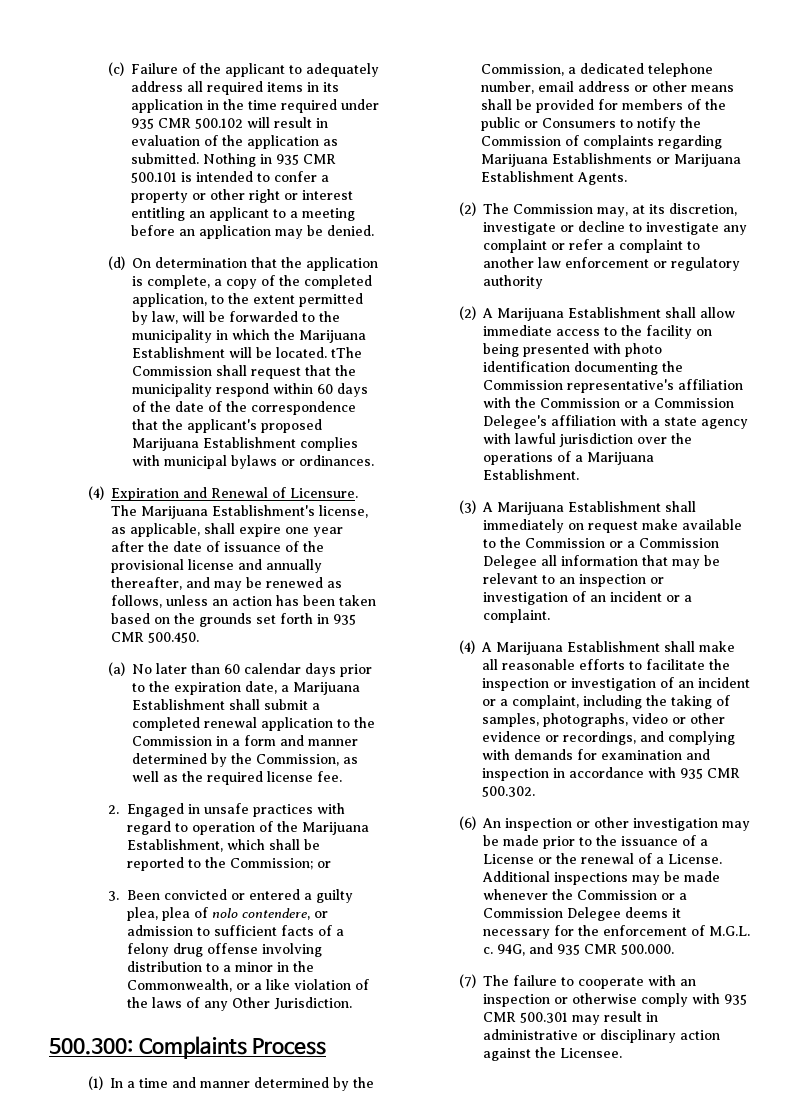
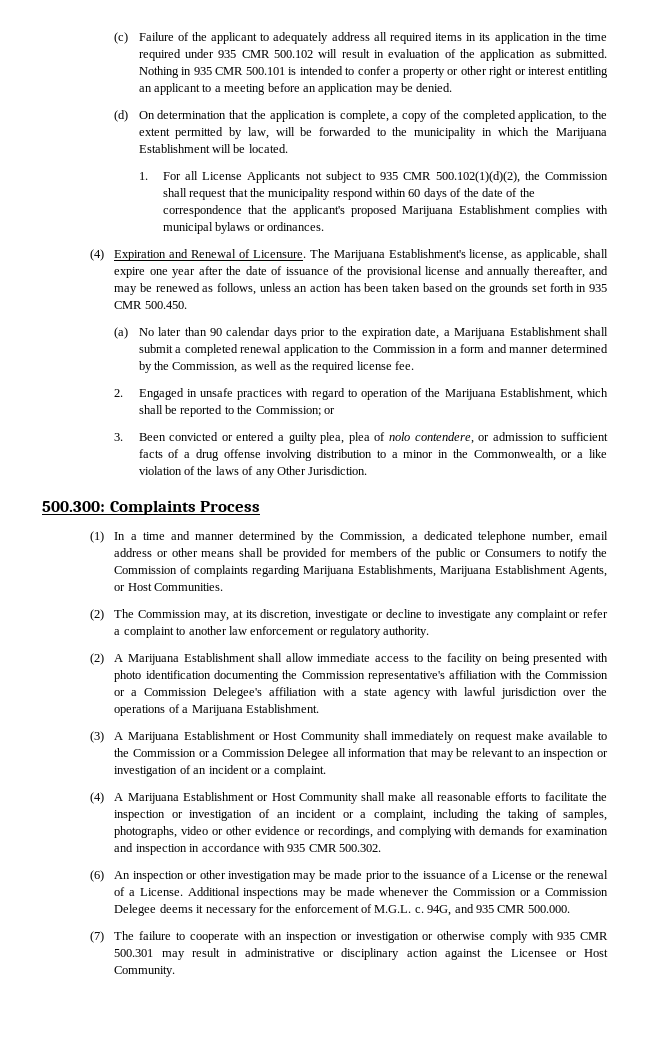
- (d) On determination that the application is complete, a copy of the completed application, to the extent permitted by law, will be forwarded to the municipality in which the Marijuana Establishment will be located. tThe Commission shall request that the municipality respond within 60 days of the date of the correspondence that the applicant's proposed Marijuana Establishment complies with municipal bylaws or ordinances.
+ (d) On determination that the application is complete, a copy of the completed application, to the extent permitted by law, will be forwarded to the municipality in which the Marijuana Establishment will be located.
+ 1. For all License Applicants not subject to 935 CMR 500.102(1)(d)(2), the Commission shall request that the municipality respond within 60 days of the date of the correspondence that the applicant's proposed Marijuana Establishment complies with municipal bylaws or ordinances.
- (a) No later than 60 calendar days prior to the expiration date, a Marijuana Establishment shall submit a completed renewal application to the Commission in a form and manner determined by the Commission, as well as the required license fee.
+ (a) No later than 90 calendar days prior to the expiration date, a Marijuana Establishment shall submit a completed renewal application to the Commission in a form and manner determined by the Commission, as well as the required license fee.
- 3. Been convicted or entered a guilty plea, plea of nolo contendere, or admission to sufficient facts of a felony drug offense involving distribution to a minor in the Commonwealth, or a like violation of the laws of any Other Jurisdiction.
+ 3. Been convicted or entered a guilty plea, plea of nolo contendere, or admission to sufficient facts of a drug offense involving distribution to a minor in the Commonwealth, or a like violation of the laws of any Other Jurisdiction.
- (1) In a time and manner determined by the Commission, a dedicated telephone number, email address or other means shall be provided for members of the public or Consumers to notify the Commission of complaints regarding Marijuana Establishments or Marijuana Establishment Agents.
+ (1) In a time and manner determined by the Commission, a dedicated telephone number, email address or other means shall be provided for members of the public or Consumers to notify the Commission of complaints regarding Marijuana Establishments, Marijuana Establishment Agents, or Host Communities.
- (2) The Commission may, at its discretion, investigate or decline to investigate any complaint or refer a complaint to another law enforcement or regulatory authority
+ (2) The Commission may, at its discretion, investigate or decline to investigate any complaint or refer a complaint to another law enforcement or regulatory authority.
- (3) A Marijuana Establishment shall immediately on request make available to the Commission or a Commission Delegee all information that may be relevant to an inspection or investigation of an incident or a complaint.
+ (3) A Marijuana Establishment or Host Community shall immediately on request make available to the Commission or a Commission Delegee all information that may be relevant to an inspection or investigation of an incident or a complaint.
- (4) A Marijuana Establishment shall make all reasonable efforts to facilitate the inspection or investigation of an incident or a complaint, including the taking of samples, photographs, video or other evidence or recordings, and complying with demands for examination and inspection in accordance with 935 CMR 500.302.
+ (4) A Marijuana Establishment or Host Community shall make all reasonable efforts to facilitate the inspection or investigation of an incident or a complaint, including the taking of samples, photographs, video or other evidence or recordings, and complying with demands for examination and inspection in accordance with 935 CMR 500.302.
- (7) The failure to cooperate with an inspection or otherwise comply with 935 CMR 500.301 may result in administrative or disciplinary action against the Licensee.
+ (7) The failure to cooperate with an inspection or investigation or otherwise comply with 935 CMR 500.301 may result in administrative or disciplinary action against the Licensee or Host Community.

